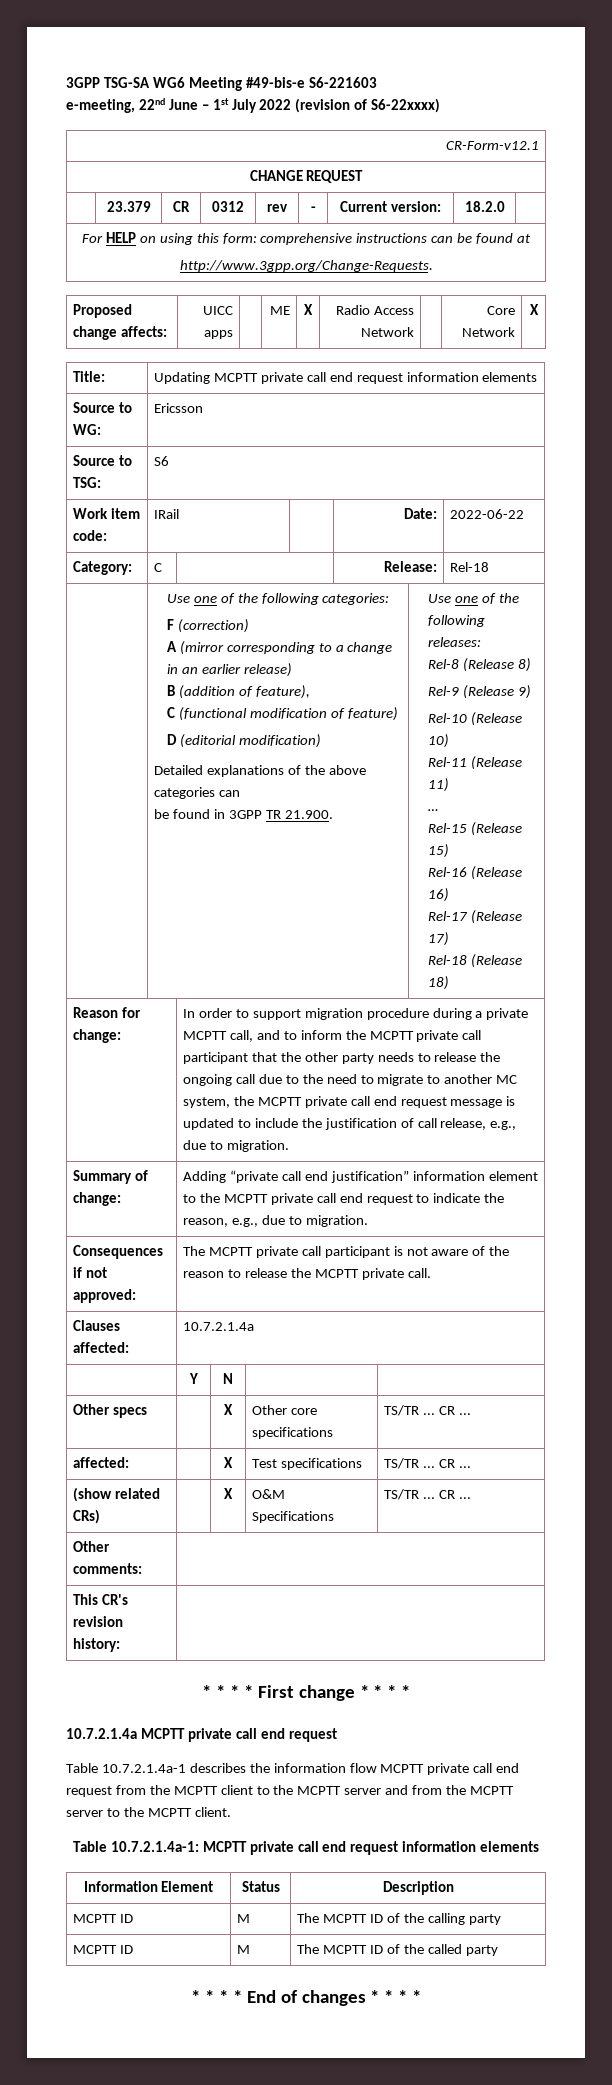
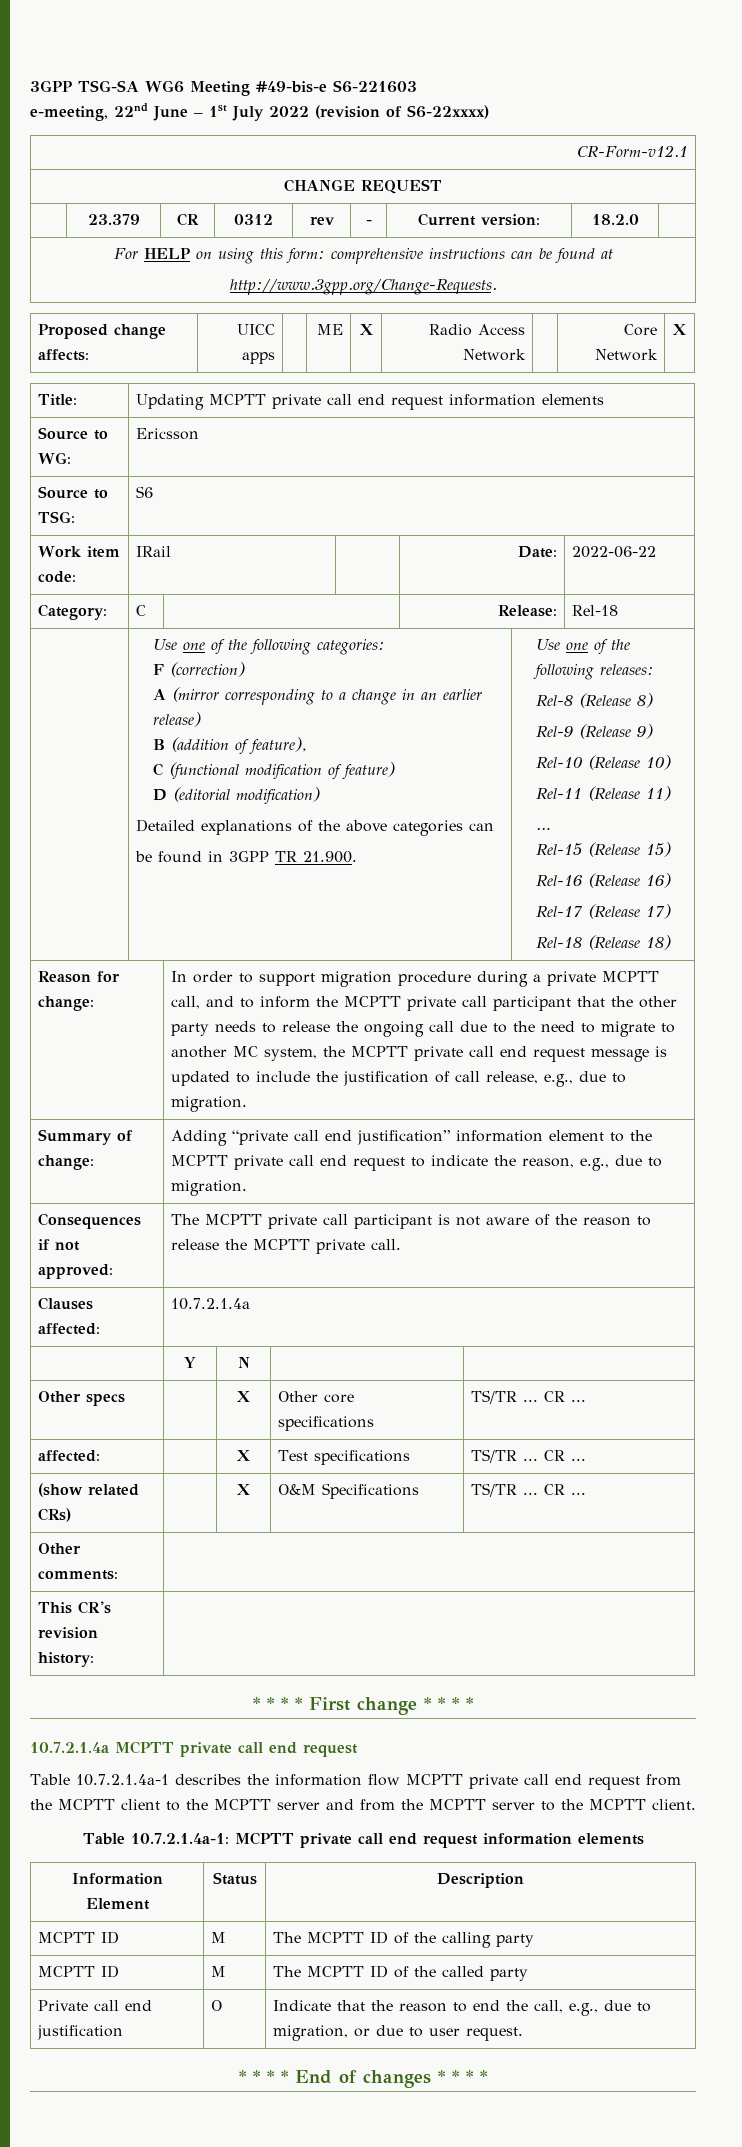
+ Private call end justification | O | Indicate that the reason to end the call, e.g., due to migration, or due to user request.

